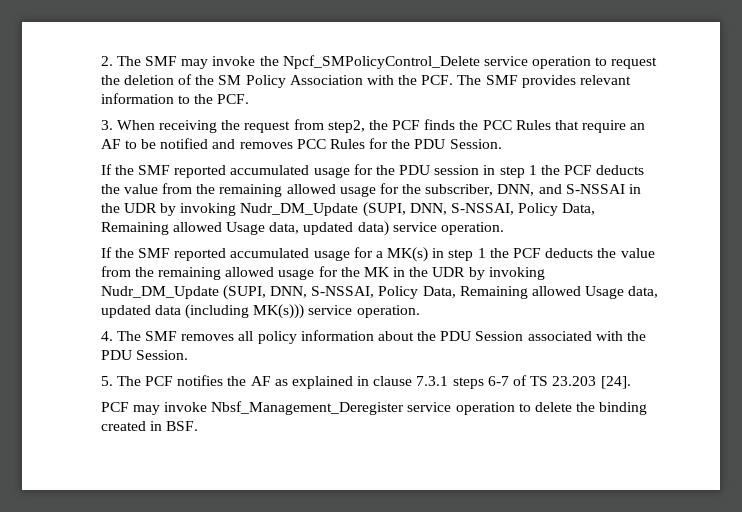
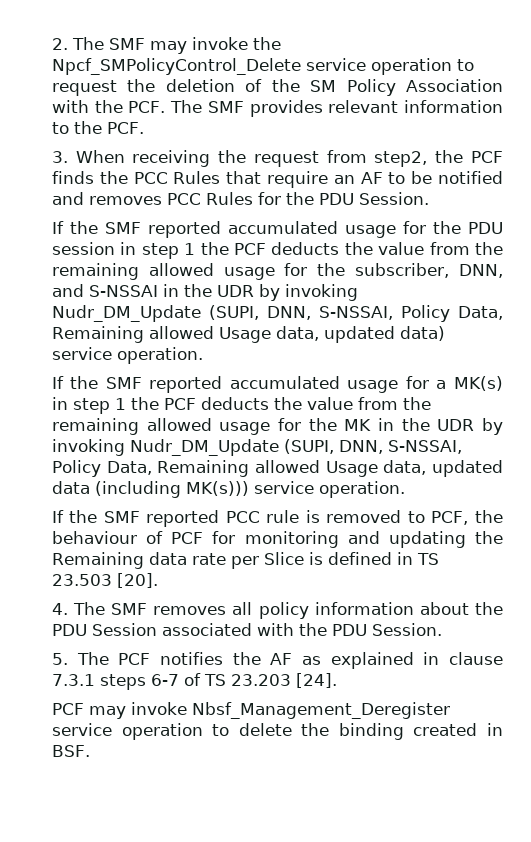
+ If the SMF reported PCC rule is removed to PCF, the behaviour of PCF for monitoring and updating the Remaining data rate per Slice is defined in TS 23.503 [20].

